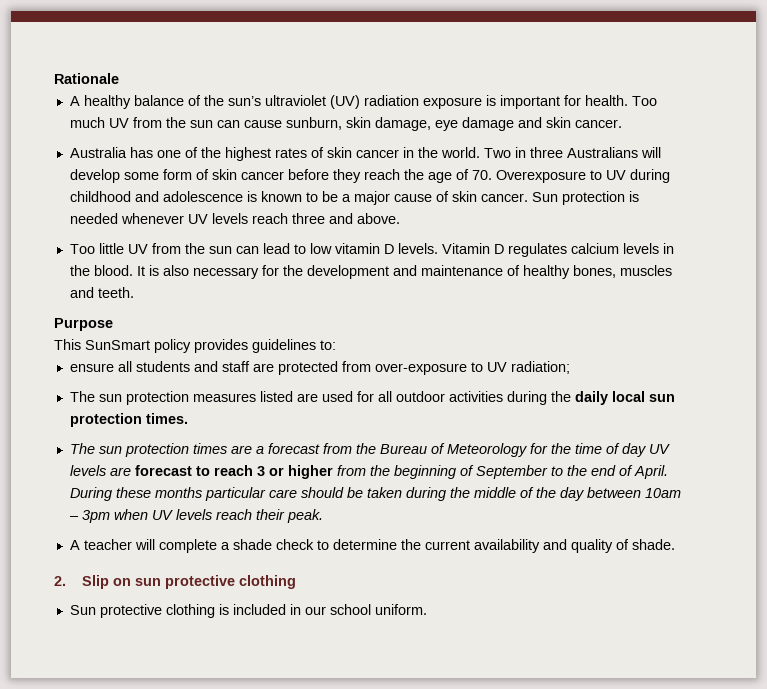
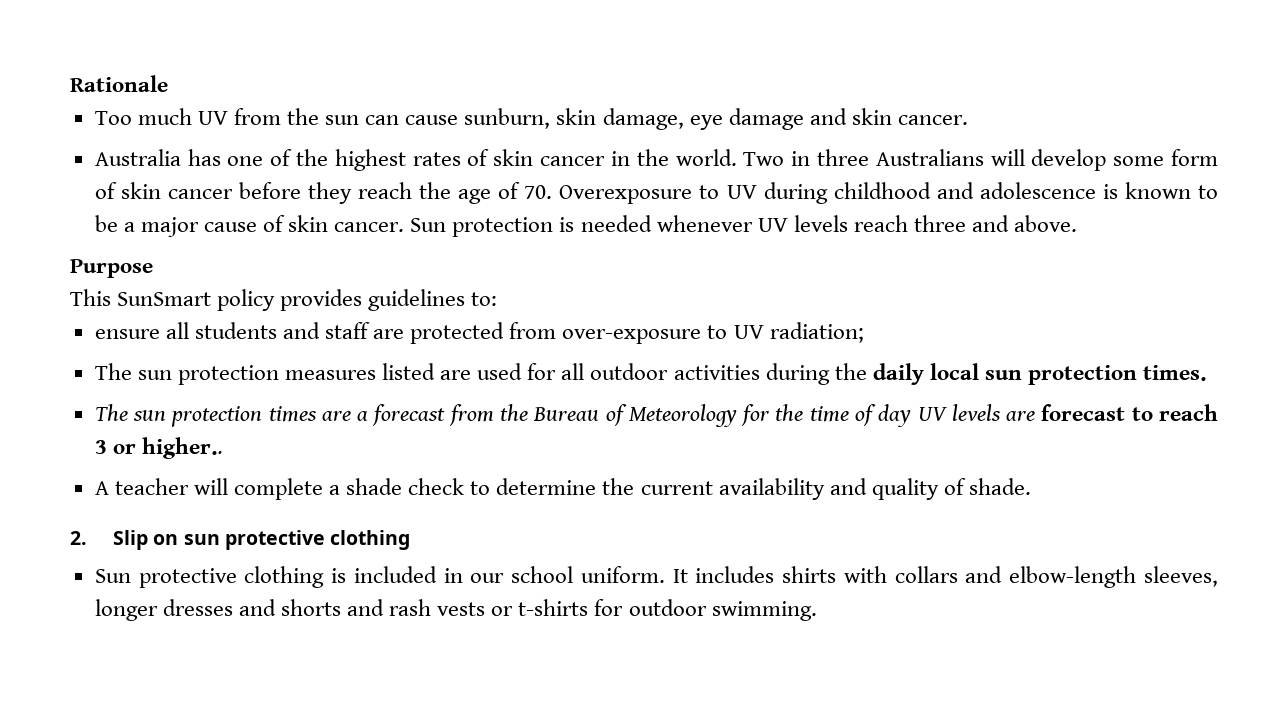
- A healthy balance of the sun’s ultraviolet (UV) radiation exposure is important for health.
- Too little UV from the sun can lead to low vitamin D levels. Vitamin D regulates calcium levels in the blood. It is also necessary for the development and maintenance of healthy bones, muscles and teeth.
- The sun protection times are a forecast from the Bureau of Meteorology for the time of day UV levels are forecast to reach 3 or higher from the beginning of September to the end of April. During these months particular care should be taken during the middle of the day between 10am – 3pm when UV levels reach their peak.
+ The sun protection times are a forecast from the Bureau of Meteorology for the time of day UV levels are forecast to reach 3 or higher..
+ It includes shirts with collars and elbow-length sleeves, longer dresses and shorts and rash vests or t-shirts for outdoor swimming.

